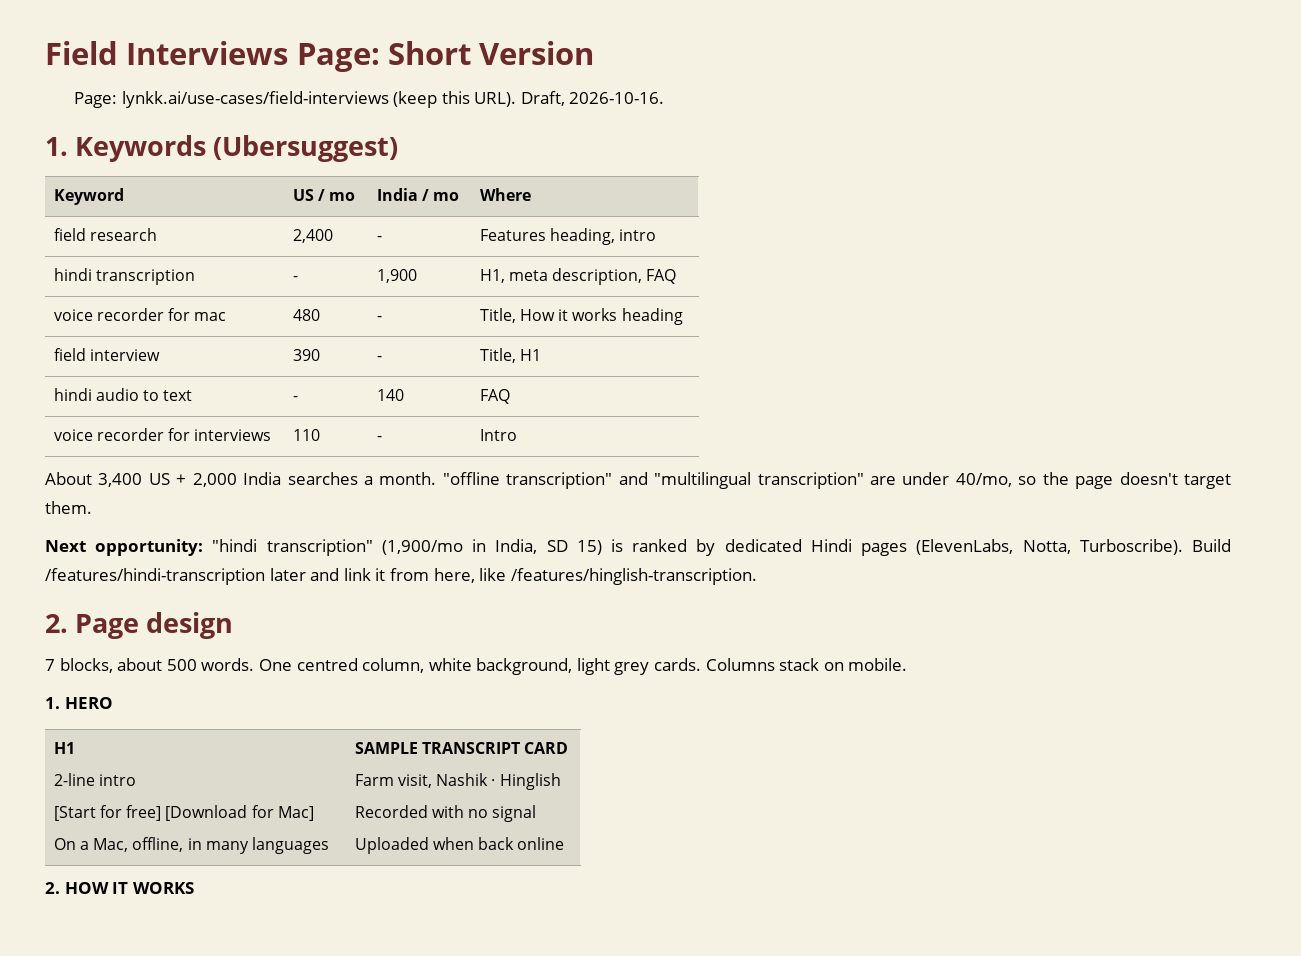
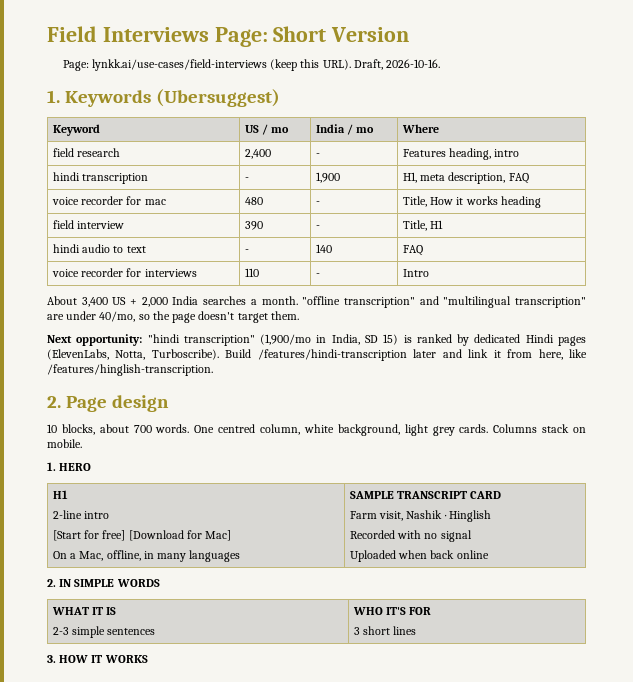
- 7 blocks, about 500 words.
+ 10 blocks, about 700 words.
- 2. HOW IT WORKS
+ 2. IN SIMPLE WORDS
+ WHAT IT IS
+ 2-3 simple sentences | WHO IT'S FOR
+ 3 short lines
+ 3. HOW IT WORKS

